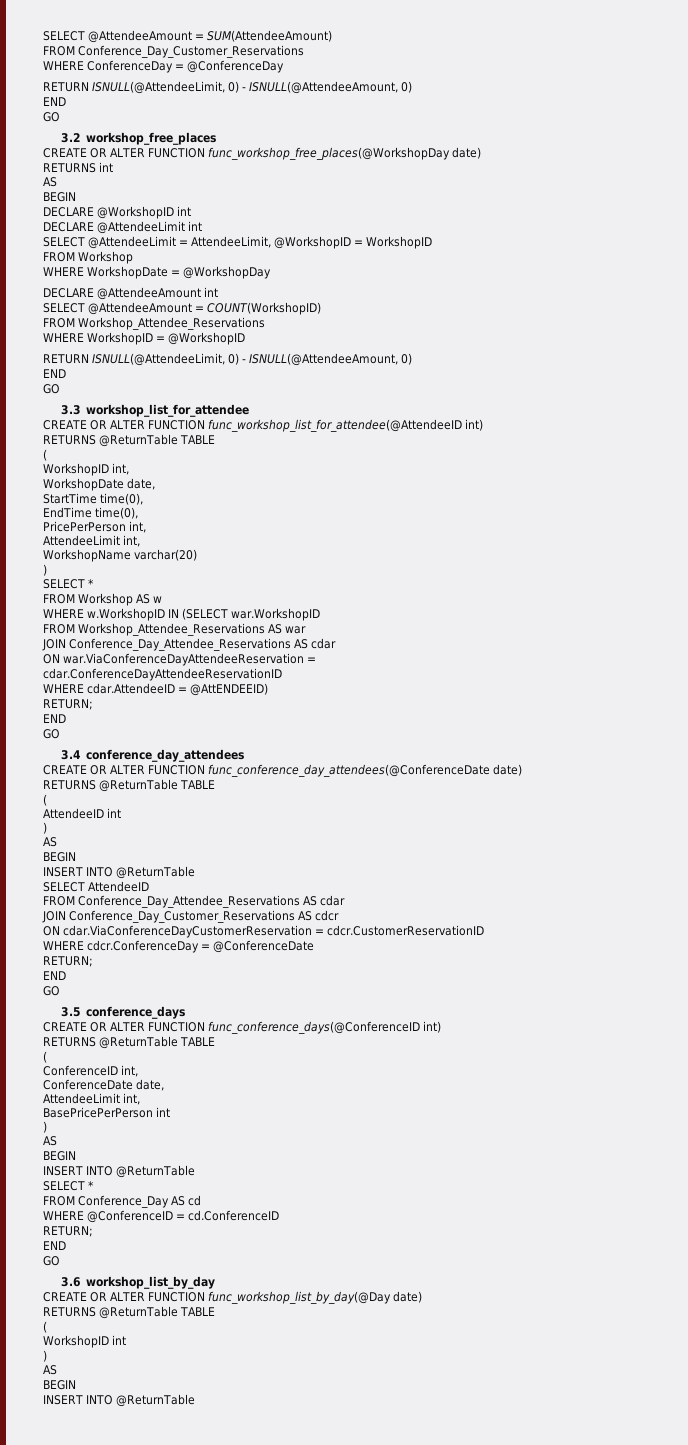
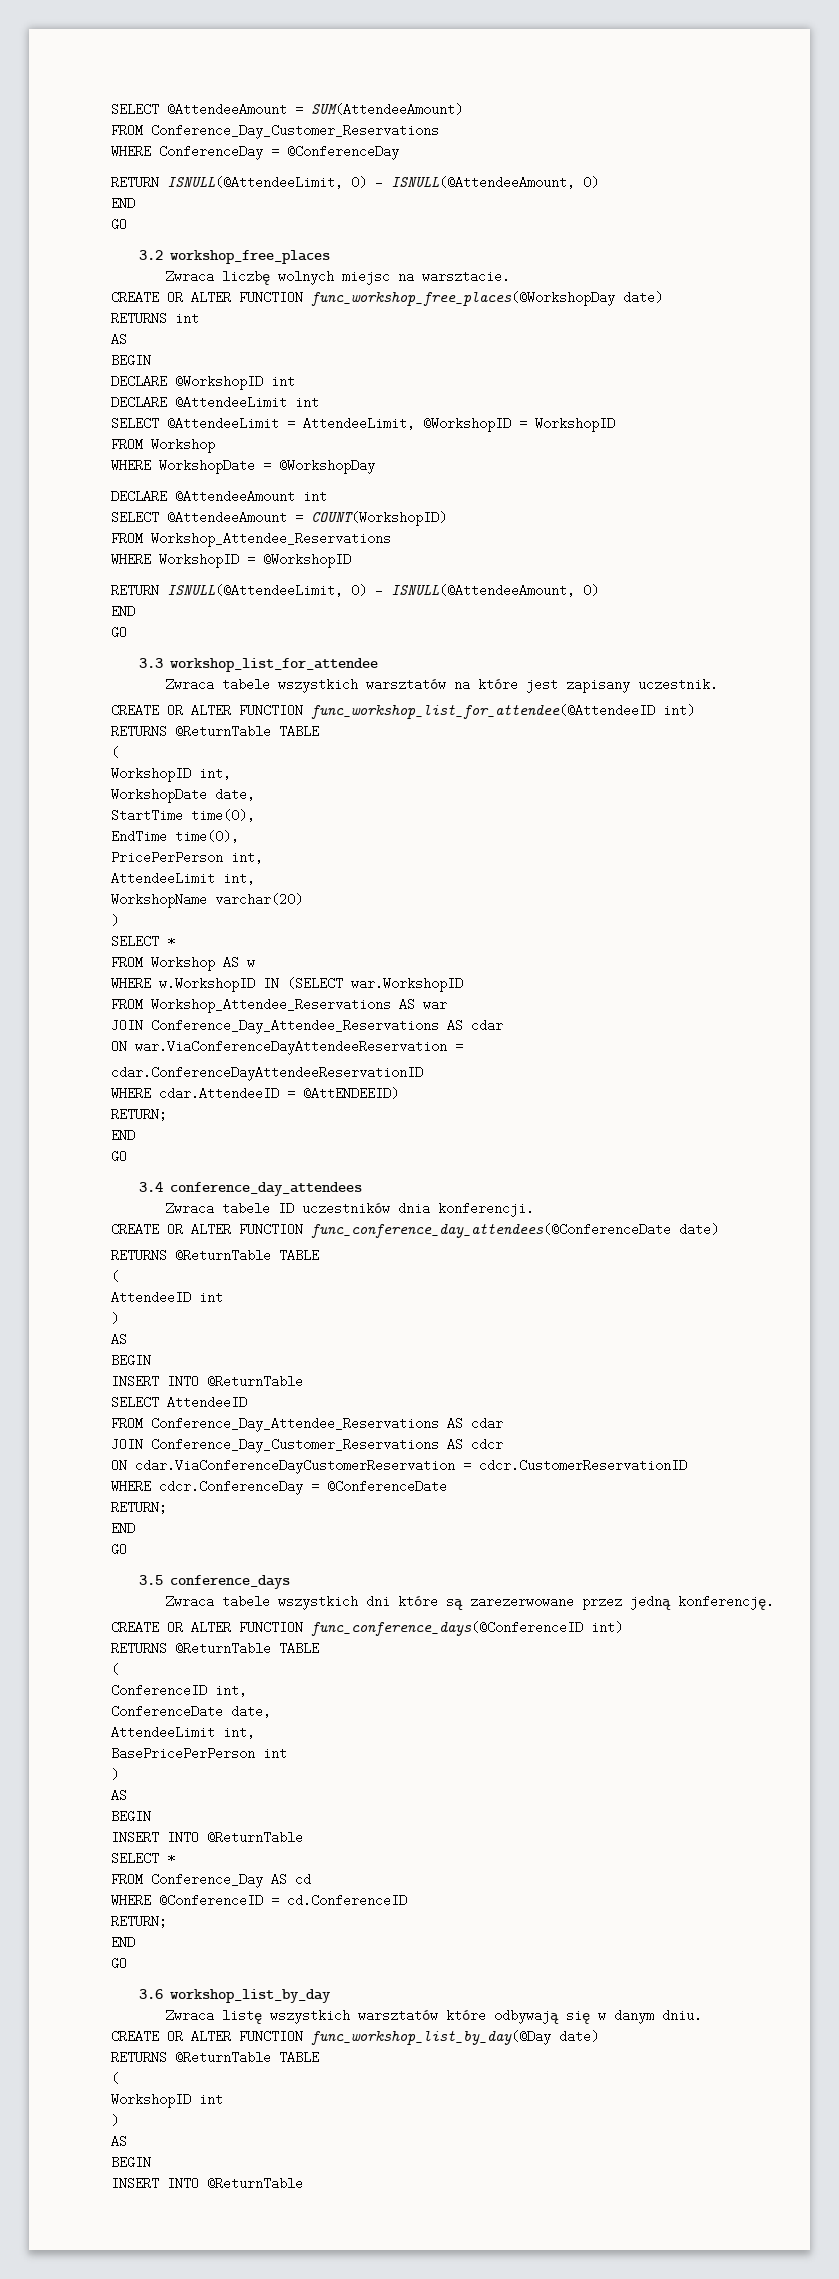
+ Zwraca liczbę wolnych miejsc na warsztacie.
+ Zwraca tabele wszystkich warsztatów na które jest zapisany uczestnik.
+ Zwraca tabele ID uczestników dnia konferencji.
+ Zwraca tabele wszystkich dni które są zarezerwowane przez jedną konferencję.
+ Zwraca listę wszystkich warsztatów które odbywają się w danym dniu.

